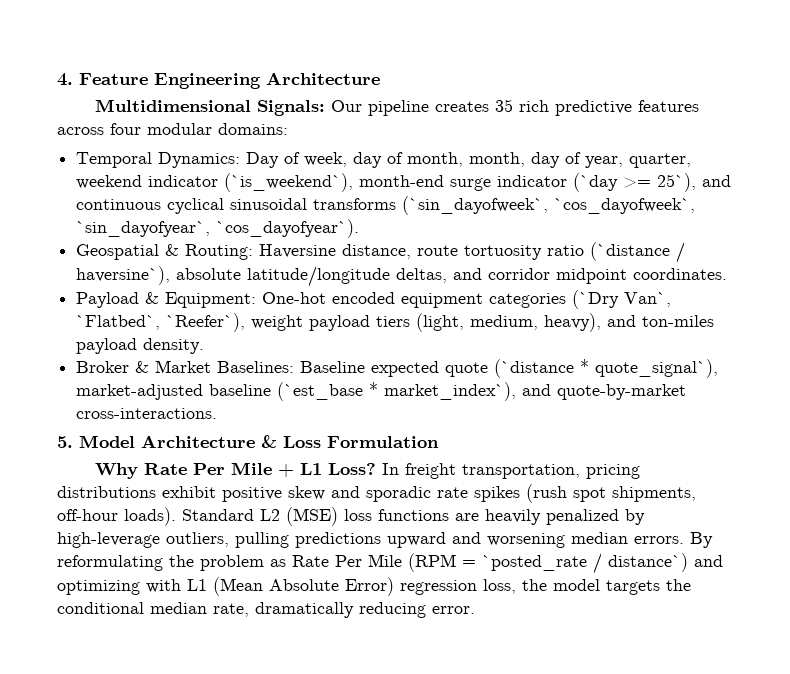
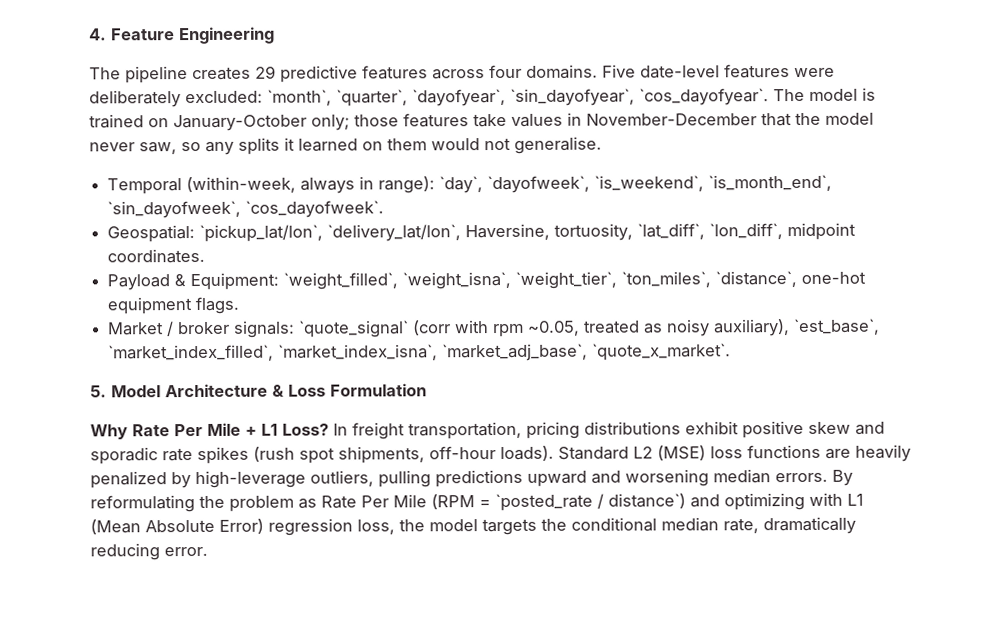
- 4. Feature Engineering Architecture
- Multidimensional Signals: Our pipeline creates 35 rich predictive features across four modular domains:
- Temporal Dynamics: Day of week, day of month, month, day of year, quarter, weekend indicator (`is_weekend`), month-end surge indicator (`day >= 25`), and continuous cyclical sinusoidal transforms (`sin_dayofweek`, `cos_dayofweek`, `sin_dayofyear`, `cos_dayofyear`).
- Geospatial & Routing: Haversine distance, route tortuosity ratio (`distance / haversine`), absolute latitude/longitude deltas, and corridor midpoint coordinates.
+ 4. Feature Engineering
+ The pipeline creates 29 predictive features across four domains. Five date-level features were deliberately excluded: `month`, `quarter`, `dayofyear`, `sin_dayofyear`, `cos_dayofyear`. The model is trained on January-October only; those features take values in November-December that the model never saw, so any splits it learned on them would not generalise.
+ Temporal (within-week, always in range): `day`, `dayofweek`, `is_weekend`, `is_month_end`, `sin_dayofweek`, `cos_dayofweek`.
+ Geospatial: `pickup_lat/lon`, `delivery_lat/lon`, Haversine, tortuosity, `lat_diff`, `lon_diff`, midpoint coordinates.
- Payload & Equipment: One-hot encoded equipment categories (`Dry Van`, `Flatbed`, `Reefer`), weight payload tiers (light, medium, heavy), and ton-miles payload density.
- Broker & Market Baselines: Baseline expected quote (`distance * quote_signal`), market-adjusted baseline (`est_base * market_index`), and quote-by-market cross-interactions.
+ Payload & Equipment: `weight_filled`, `weight_isna`, `weight_tier`, `ton_miles`, `distance`, one-hot equipment flags.
+ Market / broker signals: `quote_signal` (corr with rpm ~0.05, treated as noisy auxiliary), `est_base`, `market_index_filled`, `market_index_isna`, `market_adj_base`, `quote_x_market`.

